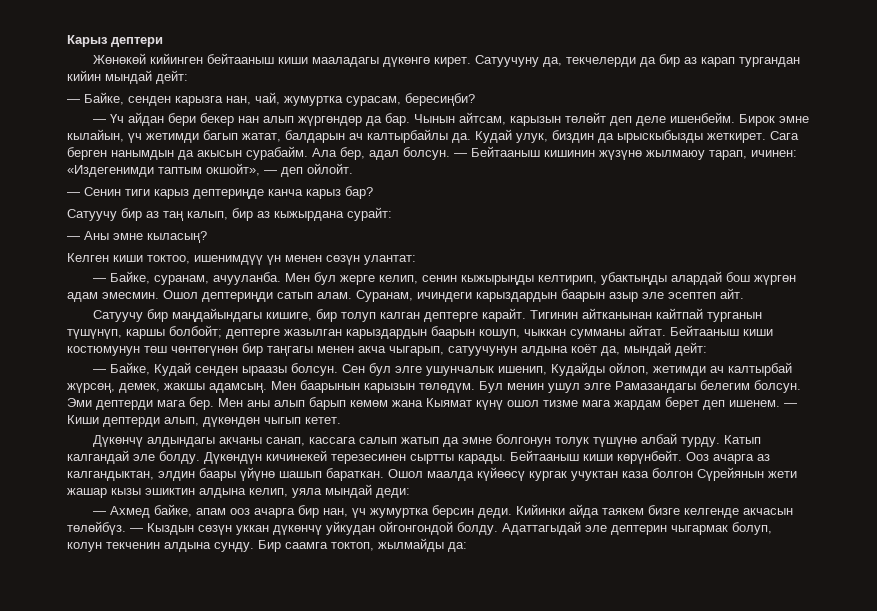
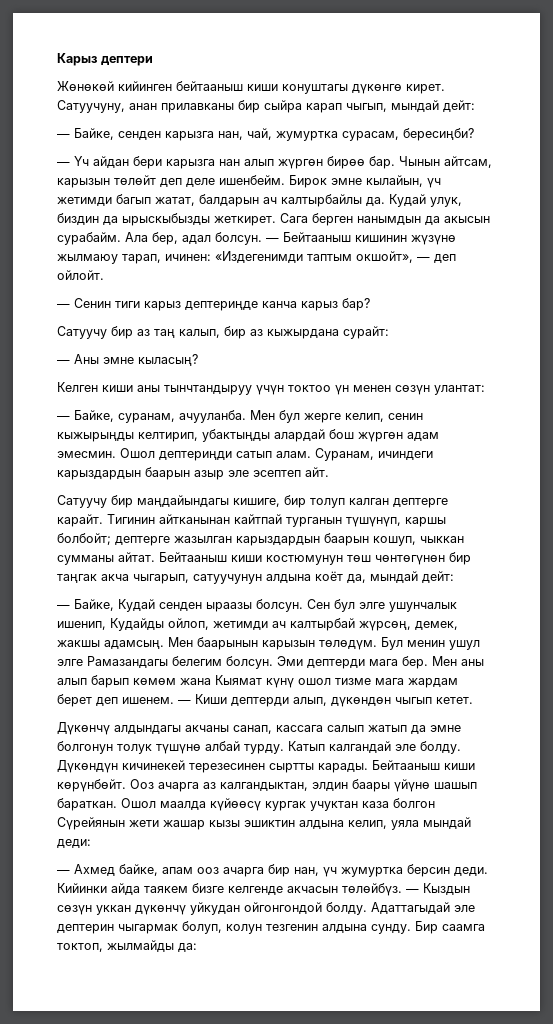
- Жөнөкөй кийинген бейтааныш киши мааладагы дүкөнгө кирет.
+ Жөнөкөй кийинген бейтааныш киши конуштагы дүкөнгө кирет.
- Сатуучуну да, текчелерди да бир аз карап тургандан кийин мындай дейт:
+ Сатуучуну, анан прилавканы бир сыйра карап чыгып, мындай дейт:
- — Үч айдан бери бекер нан алып жүргөндөр да бар.
+ — Үч айдан бери карызга нан алып жүргөн бирөө бар.
- Келген киши токтоо, ишенимдүү үн менен сөзүн улантат:
+ Келген киши аны тынчтандыруу үчүн токтоо үн менен сөзүн улантат:
- Бейтааныш киши костюмунун төш чөнтөгүнөн бир таңгагы менен акча чыгарып, сатуучунун алдына коёт да, мындай дейт:
+ Бейтааныш киши костюмунун төш чөнтөгүнөн бир таңгак акча чыгарып, сатуучунун алдына коёт да, мындай дейт:
- Адаттагыдай эле дептерин чыгармак болуп, колун текченин алдына сунду.
+ Адаттагыдай эле дептерин чыгармак болуп, колун тезгенин алдына сунду.

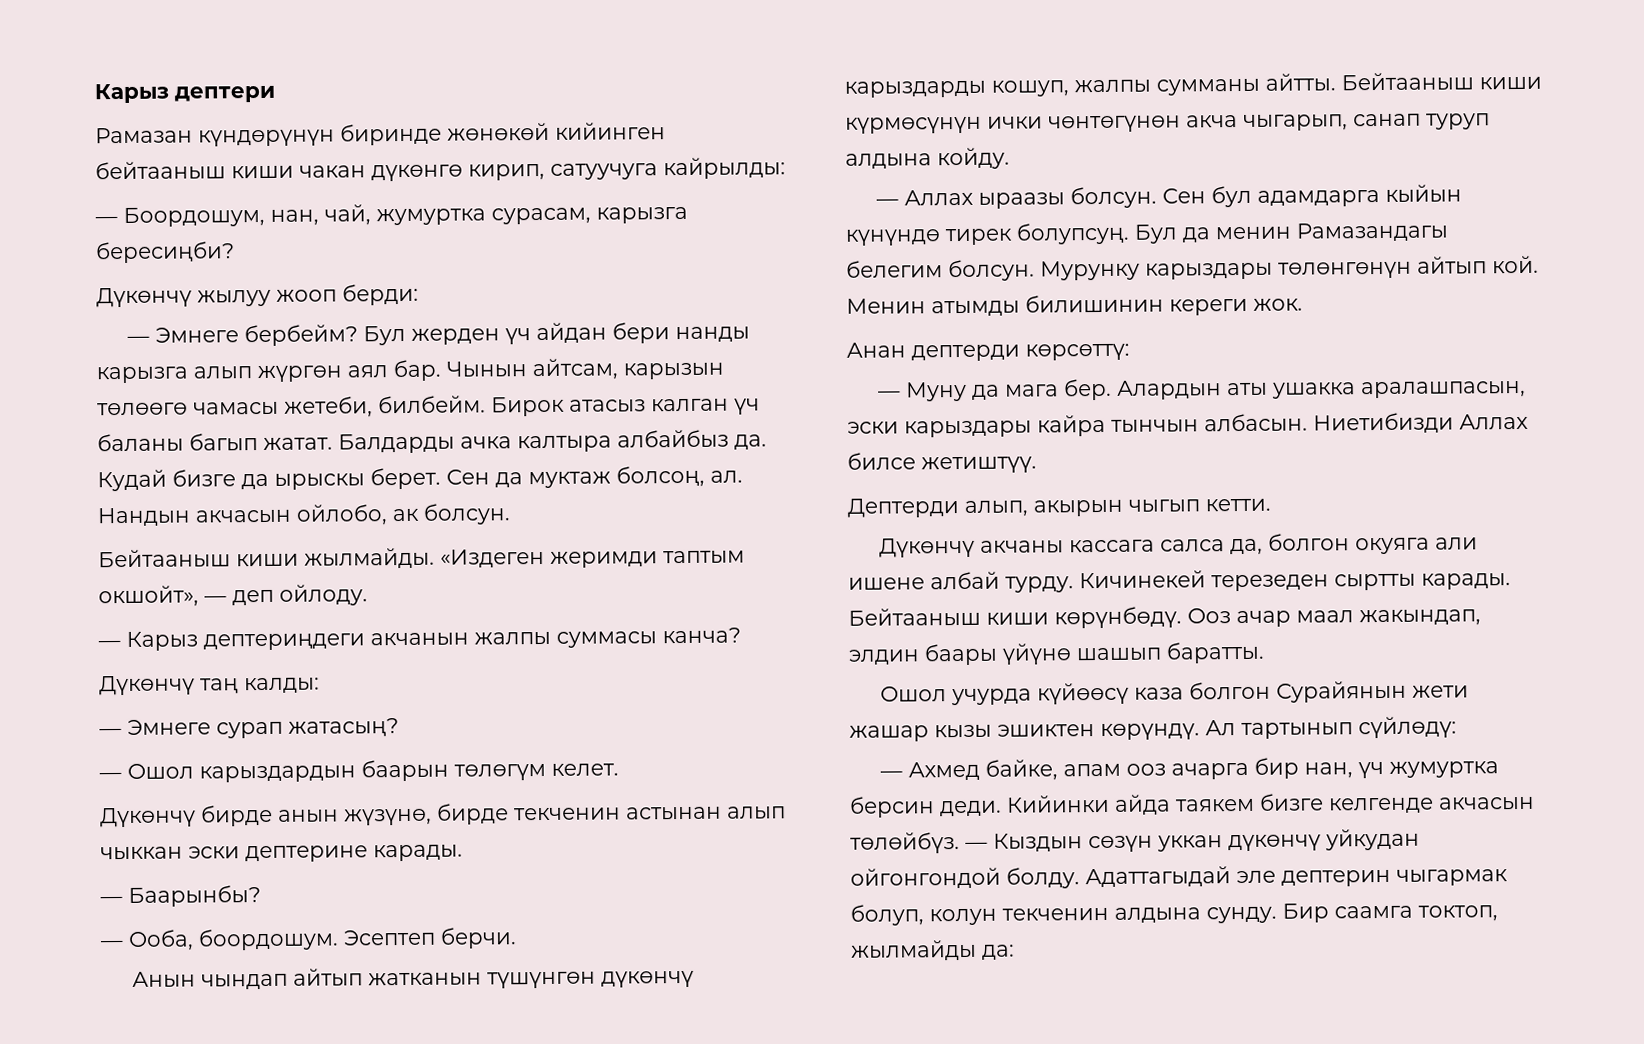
- Жөнөкөй кийинген бейтааныш киши конуштагы дүкөнгө кирет. Сатуучуну, анан прилавканы бир сыйра карап чыгып, мындай дейт:
- — Байке, сенден карызга нан, чай, жумуртка сурасам, бересиңби?
+ Рамазан күндөрүнүн биринде жөнөкөй кийинген бейтааныш киши чакан дүкөнгө кирип, сатуучуга кайрылды:
+ — Боордошум, нан, чай, жумуртка сурасам, карызга бересиңби?
- — Үч айдан бери карызга нан алып жүргөн бирөө бар.
+ Дүкөнчү жылуу жооп берди:
+ — Эмнеге бербейм? Бул жерден үч айдан бери нанды карызга алып жүргөн аял бар.
- Чынын айтсам, карызын төлөйт деп деле ишенбейм. Бирок эмне кылайын, үч жетимди багып жатат, балдарын ач калтырбайлы да. Кудай улук, биздин да ырыскыбызды жеткирет. Сага берген нанымдын да акысын сурабайм. Ала бер, адал болсун. — Бейтааныш кишинин жүзүнө жылмаюу тарап, ичинен: «Издегенимди таптым окшойт», — деп ойлойт.
- — Сенин тиги карыз дептериңде канча карыз бар?
- Сатуучу бир аз таң калып, бир аз кыжырдана сурайт:
- — Аны эмне кыласың?
- Келген киши аны тынчтандыруу үчүн токтоо үн менен сөзүн улантат:
- — Байке, суранам, ачууланба. Мен бул жерге келип, сенин кыжырыңды келтирип, убактыңды алардай бош жүргөн адам эмесмин. Ошол дептериңди сатып алам. Суранам, ичиндеги карыздардын баарын азыр эле эсептеп айт.
- Сатуучу бир маңдайындагы кишиге, бир толуп калган дептерге карайт. Тигинин айтканынан кайтпай турганын түшүнүп, каршы болбойт; дептерге жазылган карыздардын баарын кошуп, чыккан сумманы айтат. Бейтааныш киши костюмунун төш чөнтөгүнөн бир таңгак акча чыгарып, сатуучунун алдына коёт да, мындай дейт:
- — Байке, Кудай сенден ыраазы болсун. Сен бул элге ушунчалык ишенип, Кудайды ойлоп, жетимди ач калтырбай жүрсөң, демек, жакшы адамсың. Мен баарынын карызын төлөдүм. Бул менин ушул элге Рамазандагы белегим болсун. Эми дептерди мага бер. Мен аны алып барып көмөм жана Кыямат күнү ошол тизме мага жардам берет деп ишенем. — Киши дептерди алып, дүкөндөн чыгып кетет.
- Дүкөнчү алдындагы акчаны санап, кассага салып жатып да эмне болгонун толук түшүнө албай турду. Катып калгандай эле болду. Дүкөндүн кичинекей терезесинен сыртты карады. Бейтааныш киши көрүнбөйт. Ооз ачарга аз калгандыктан, элдин баары үйүнө шашып бараткан. Ошол маалда күйөөсү кургак учуктан каза болгон Сүрейянын жети жашар кызы эшиктин алдына келип, уяла мындай деди:
+ Чынын айтсам, карызын төлөөгө чамасы жетеби, билбейм. Бирок атасыз калган үч баланы багып жатат. Балдарды ачка калтыра албайбыз да. Кудай бизге да ырыскы берет. Сен да муктаж болсоң, ал. Нандын акчасын ойлобо, ак болсун.
+ Бейтааныш киши жылмайды. «Издеген жеримди таптым окшойт», — деп ойлоду.
+ — Карыз дептериңдеги акчанын жалпы суммасы канча?
+ Дүкөнчү таң калды:
+ — Эмнеге сурап жатасың?
+ — Ошол карыздардын баарын төлөгүм келет.
+ Дүкөнчү бирде анын жүзүнө, бирде текченин астынан алып чыккан эски дептерине карады.
+ — Баарынбы?
+ — Ооба, боордошум. Эсептеп берчи.
+ Анын чындап айтып жатканын түшүнгөн дүкөнчү карыздарды кошуп, жалпы сумманы айтты. Бейтааныш киши күрмөсүнүн ички чөнтөгүнөн акча чыгарып, санап туруп алдына койду.
+ — Аллах ыраазы болсун. Сен бул адамдарга кыйын күнүндө тирек болупсуң. Бул да менин Рамазандагы белегим болсун. Мурунку карыздары төлөнгөнүн айтып кой. Менин атымды билишинин кереги жок.
+ Анан дептерди көрсөттү:
+ — Муну да мага бер. Алардын аты ушакка аралашпасын, эски карыздары кайра тынчын албасын. Ниетибизди Аллах билсе жетиштүү.
+ Дептерди алып, акырын чыгып кетти.
+ Дүкөнчү акчаны кассага салса да, болгон окуяга али ишене албай турду. Кичинекей терезеден сыртты карады. Бейтааныш киши көрүнбөдү. Ооз ачар маал жакындап, элдин баары үйүнө шашып баратты.
+ Ошол учурда күйөөсү каза болгон Сурайянын жети жашар кызы эшиктен көрүндү. Ал тартынып сүйлөдү:
- Адаттагыдай эле дептерин чыгармак болуп, колун тезгенин алдына сунду.
+ Адаттагыдай эле дептерин чыгармак болуп, колун текченин алдына сунду.

